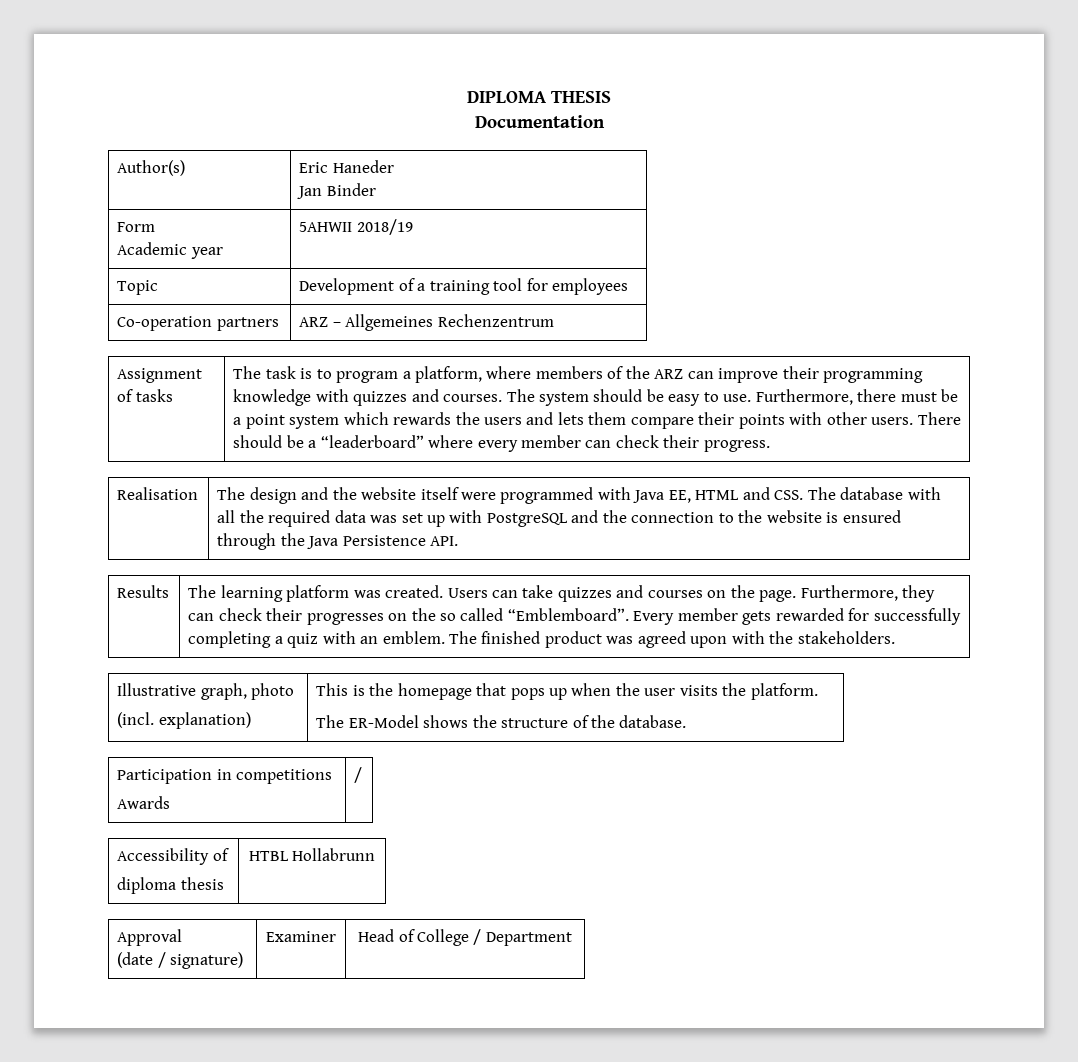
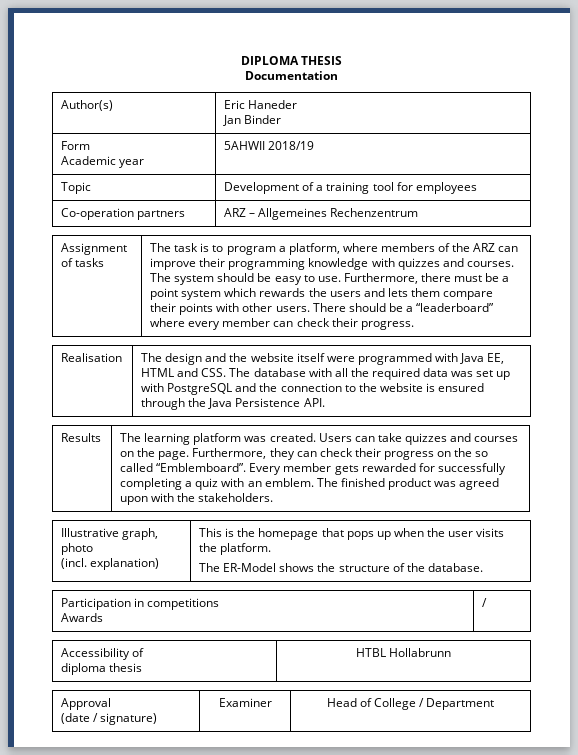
- Furthermore, they can check their progresses on the so called “Emblemboard”.
+ Furthermore, they can check their progress on the so called “Emblemboard”.

